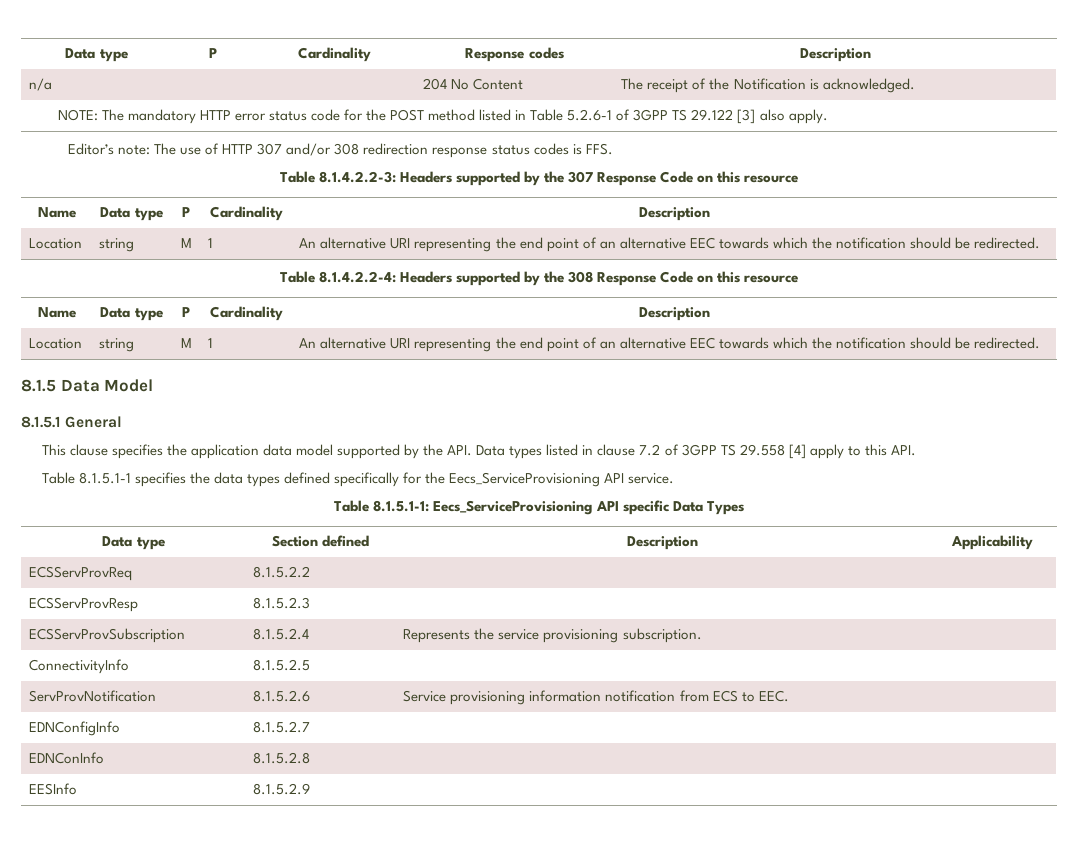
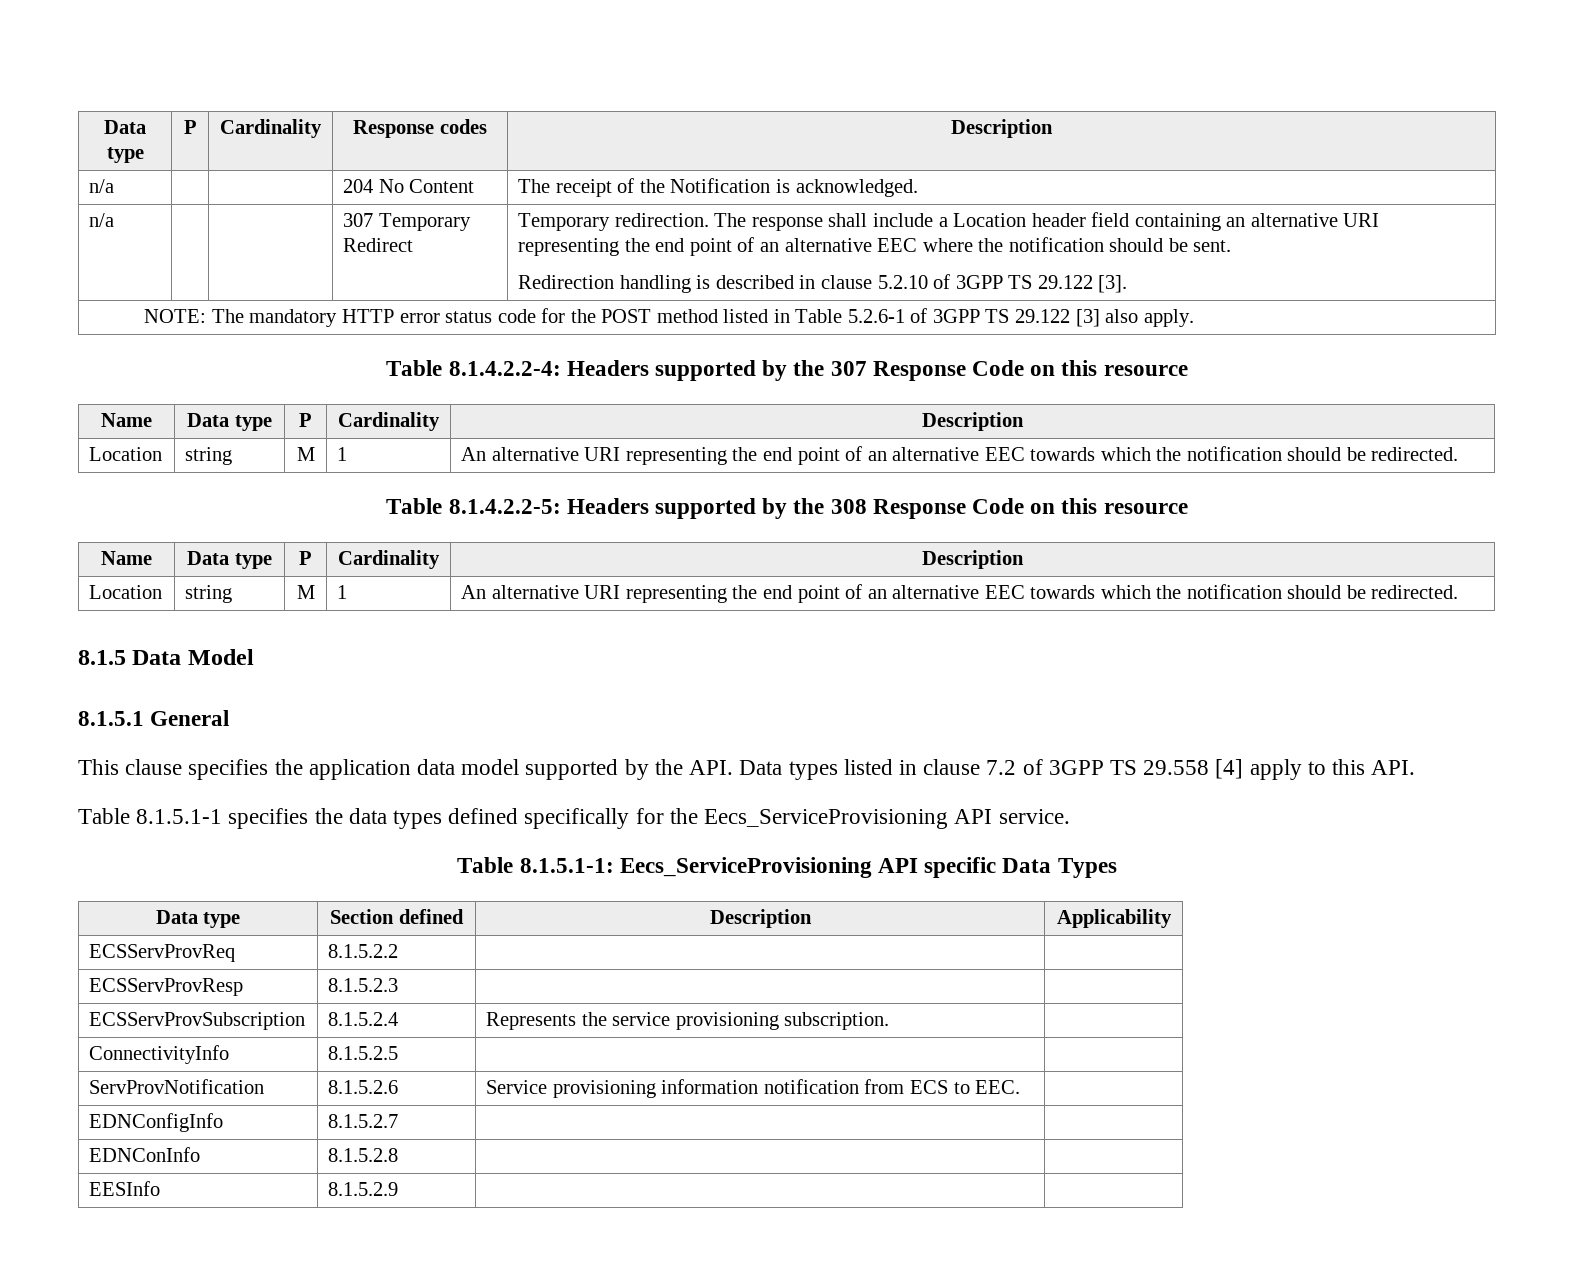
+ n/a | | | 307 Temporary Redirect | Temporary redirection. The response shall include a Location header field containing an alternative URI representing the end point of an alternative EEC where the notification should be sent.
+ Redirection handling is described in clause 5.2.10 of 3GPP TS 29.122 [3].
- Editor’s note: The use of HTTP 307 and/or 308 redirection response status codes is FFS.
- Table 8.1.4.2.2-3: Headers supported by the 307 Response Code on this resource
+ Table 8.1.4.2.2-4: Headers supported by the 307 Response Code on this resource
- Table 8.1.4.2.2-4: Headers supported by the 308 Response Code on this resource
+ Table 8.1.4.2.2-5: Headers supported by the 308 Response Code on this resource

